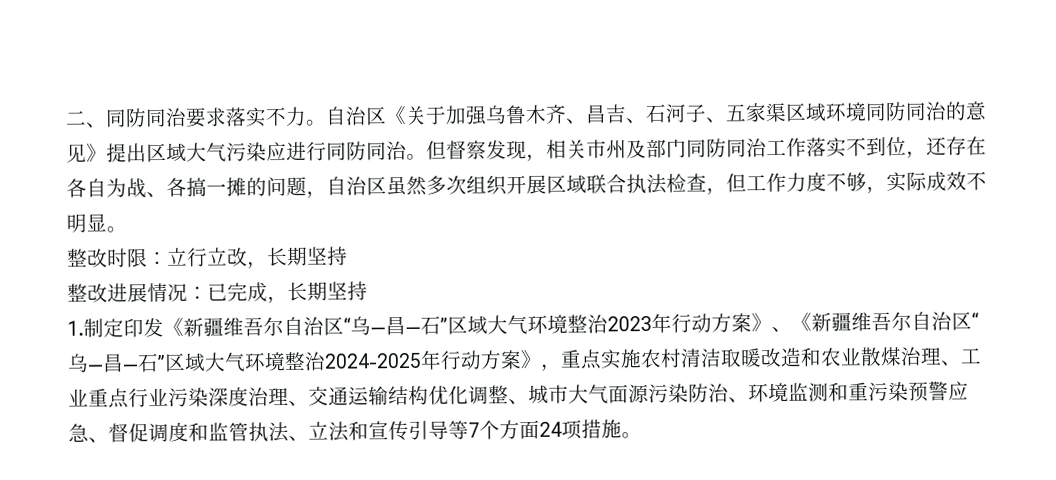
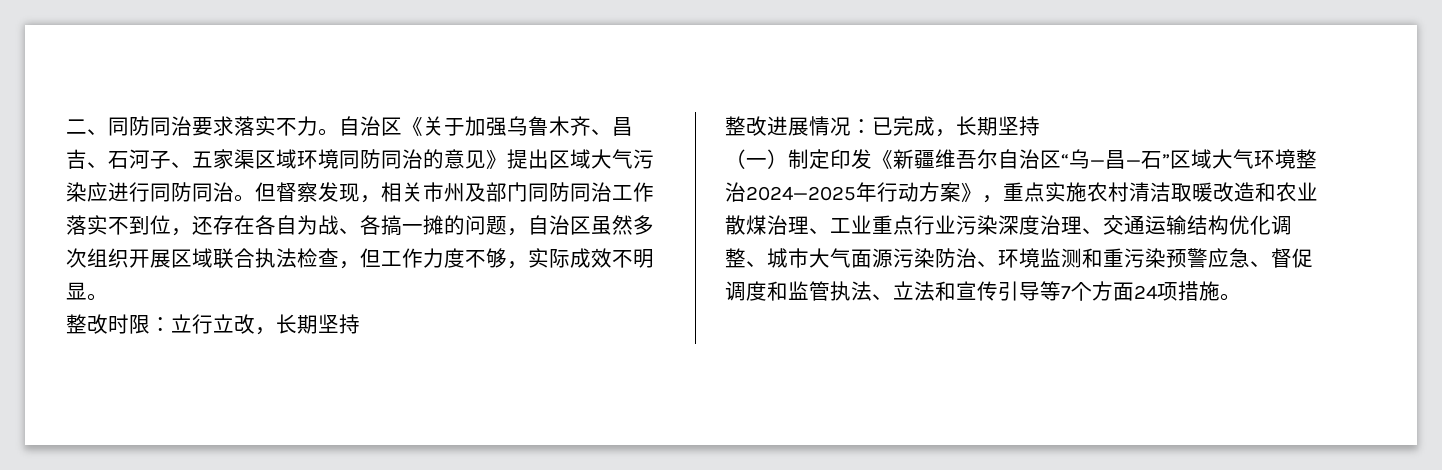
- 1.制定印发《新疆维吾尔自治区“乌—昌—石”区域大气环境整治2023年行动方案》、《新疆维吾尔自治区“乌—昌—石”区域大气环境整治2024-2025年行动方案》，重点实施农村清洁取暖改造和农业散煤治理、工业重点行业污染深度治理、交通运输结构优化调整、城市大气面源污染防治、环境监测和重污染预警应急、督促调度和监管执法、立法和宣传引导等7个方面24项措施。
+ （一）制定印发《新疆维吾尔自治区“乌—昌—石”区域大气环境整治2024—2025年行动方案》，重点实施农村清洁取暖改造和农业散煤治理、工业重点行业污染深度治理、交通运输结构优化调整、城市大气面源污染防治、环境监测和重污染预警应急、督促调度和监管执法、立法和宣传引导等7个方面24项措施。

